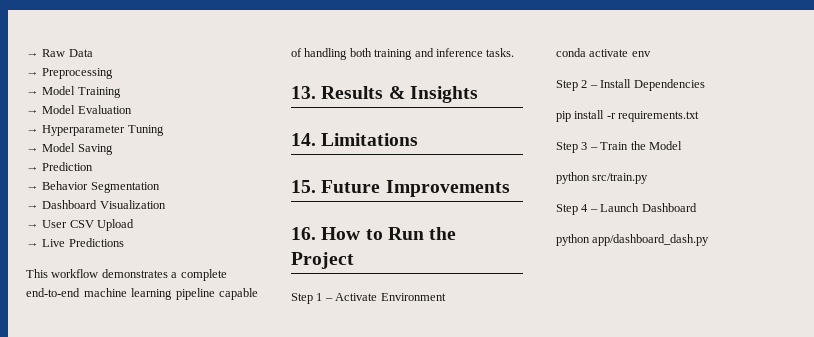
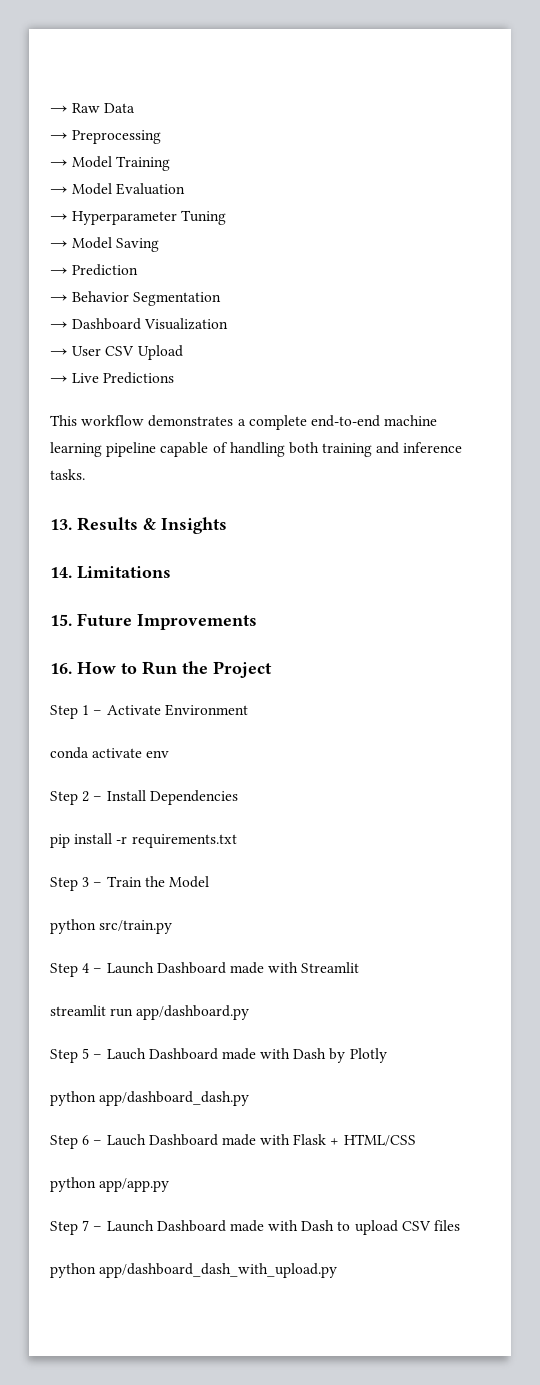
- Step 4 – Launch Dashboard
+ Step 4 – Launch Dashboard made with Streamlit
+ streamlit run app/dashboard.py
+ Step 5 – Lauch Dashboard made with Dash by Plotly
  python app/dashboard_dash.py
+ Step 6 – Lauch Dashboard made with Flask + HTML/CSS
+ python app/app.py
+ Step 7 – Launch Dashboard made with Dash to upload CSV files
+ python app/dashboard_dash_with_upload.py

